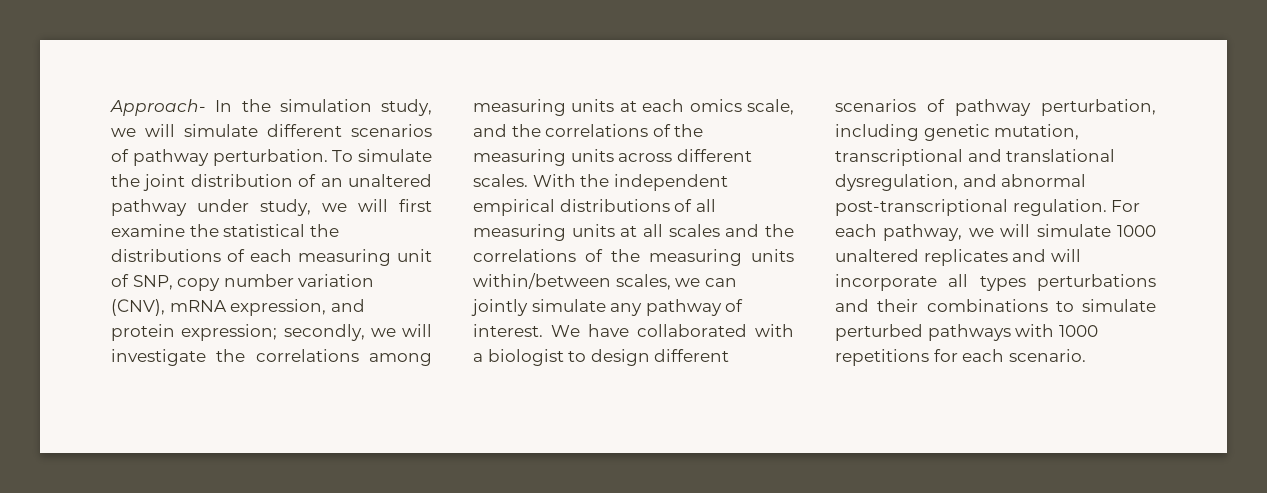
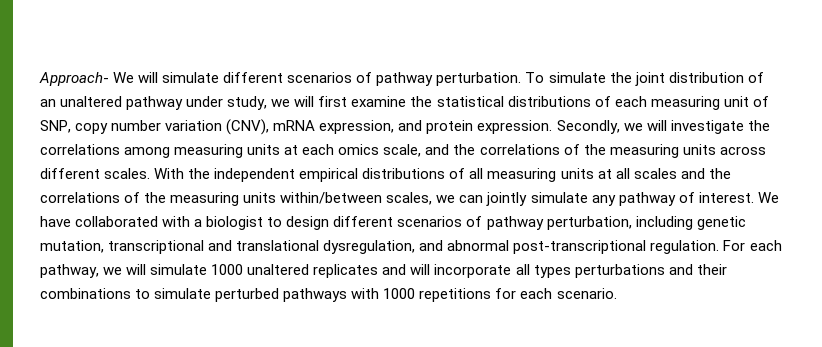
- Approach- In the simulation study, we will simulate different scenarios of pathway perturbation.
+ Approach- We will simulate different scenarios of pathway perturbation.
- To simulate the joint distribution of an unaltered pathway under study, we will first examine the statistical the distributions of each measuring unit of SNP, copy number variation (CNV), mRNA expression, and protein expression; secondly, we will investigate the correlations among measuring units at each omics scale, and the correlations of the measuring units across different scales.
+ To simulate the joint distribution of an unaltered pathway under study, we will first examine the statistical distributions of each measuring unit of SNP, copy number variation (CNV), mRNA expression, and protein expression. Secondly, we will investigate the correlations among measuring units at each omics scale, and the correlations of the measuring units across different scales.

